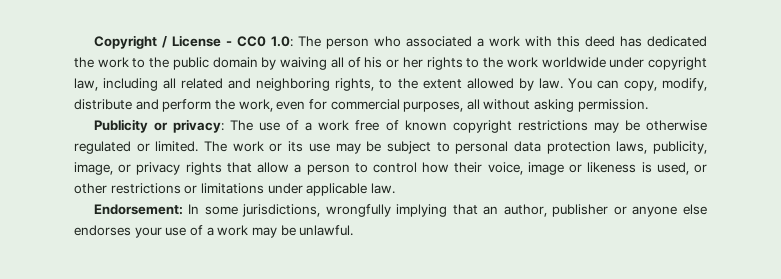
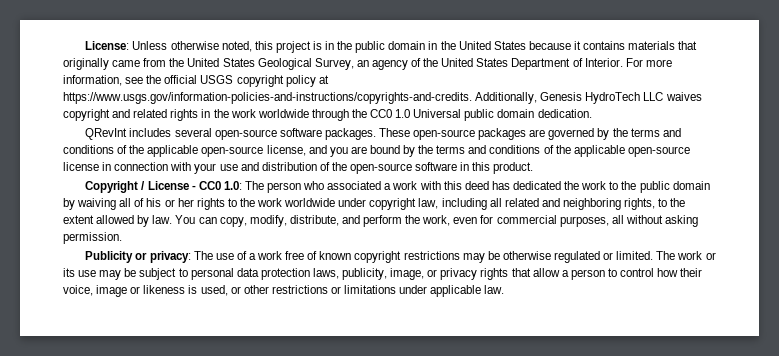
+ License: Unless otherwise noted, this project is in the public domain in the United States because it contains materials that originally came from the United States Geological Survey, an agency of the United States Department of Interior. For more information, see the official USGS copyright policy at https://www.usgs.gov/information-policies-and-instructions/copyrights-and-credits. Additionally, Genesis HydroTech LLC waives copyright and related rights in the work worldwide through the CC0 1.0 Universal public domain dedication.
+ QRevInt includes several open-source software packages. These open-source packages are governed by the terms and conditions of the applicable open-source license, and you are bound by the terms and conditions of the applicable open-source license in connection with your use and distribution of the open-source software in this product.
- You can copy, modify, distribute and perform the work, even for commercial purposes, all without asking permission.
+ You can copy, modify, distribute, and perform the work, even for commercial purposes, all without asking permission.
- Endorsement: In some jurisdictions, wrongfully implying that an author, publisher or anyone else endorses your use of a work may be unlawful.

